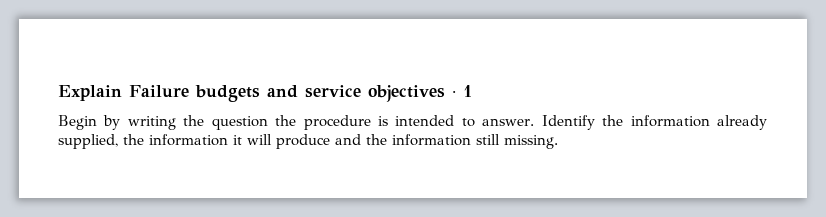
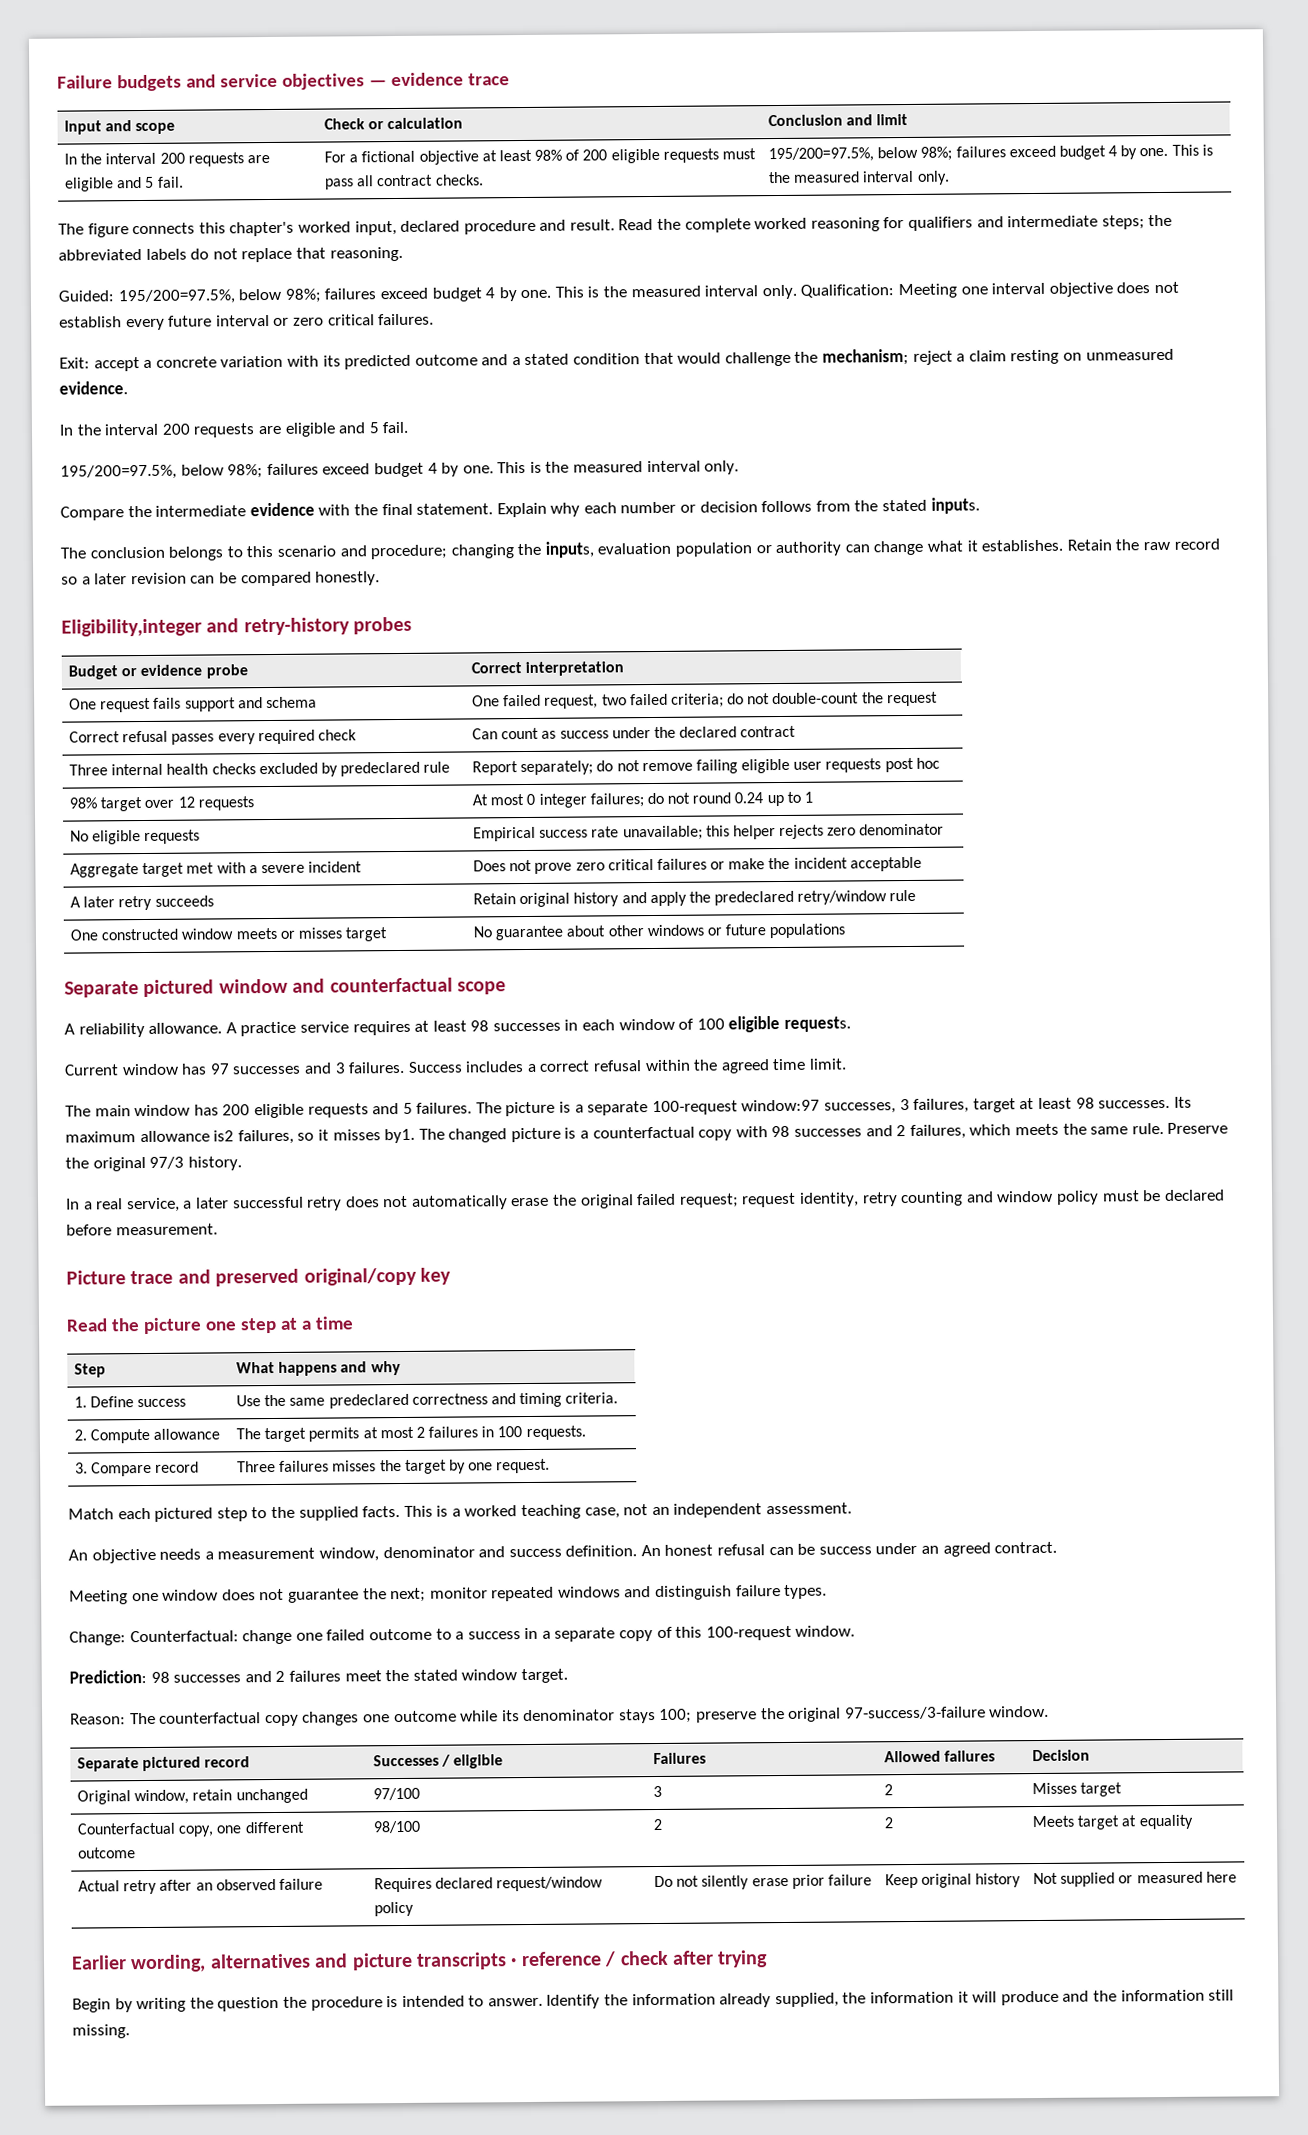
- Explain Failure budgets and service objectives · 1
+ Failure budgets and service objectives — evidence trace
+ Input and scope | Check or calculation | Conclusion and limit
+ In the interval 200 requests are eligible and 5 fail. | For a fictional objective at least 98% of 200 eligible requests must pass all contract checks. | 195/200=97.5%, below 98%; failures exceed budget 4 by one. This is the measured interval only.
+ The figure connects this chapter's worked input, declared procedure and result. Read the complete worked reasoning for qualifiers and intermediate steps; the abbreviated labels do not replace that reasoning.
+ Guided: 195/200=97.5%, below 98%; failures exceed budget 4 by one. This is the measured interval only. Qualification: Meeting one interval objective does not establish every future interval or zero critical failures.
+ Exit: accept a concrete variation with its predicted outcome and a stated condition that would challenge the mechanism; reject a claim resting on unmeasured evidence.
+ In the interval 200 requests are eligible and 5 fail.
+ 195/200=97.5%, below 98%; failures exceed budget 4 by one. This is the measured interval only.
+ Compare the intermediate evidence with the final statement. Explain why each number or decision follows from the stated inputs.
+ The conclusion belongs to this scenario and procedure; changing the inputs, evaluation population or authority can change what it establishes. Retain the raw record so a later revision can be compared honestly.
+ Eligibility,integer and retry-history probes
+ Budget or evidence probe | Correct interpretation
+ One request fails support and schema | One failed request, two failed criteria; do not double-count the request
+ Correct refusal passes every required check | Can count as success under the declared contract
+ Three internal health checks excluded by predeclared rule | Report separately; do not remove failing eligible user requests post hoc
+ 98% target over 12 requests | At most 0 integer failures; do not round 0.24 up to 1
+ No eligible requests | Empirical success rate unavailable; this helper rejects zero denominator
+ Aggregate target met with a severe incident | Does not prove zero critical failures or make the incident acceptable
+ A later retry succeeds | Retain original history and apply the predeclared retry/window rule
+ One constructed window meets or misses target | No guarantee about other windows or future populations
+ Separate pictured window and counterfactual scope
+ A reliability allowance. A practice service requires at least 98 successes in each window of 100 eligible requests.
+ Current window has 97 successes and 3 failures. Success includes a correct refusal within the agreed time limit.
+ The main window has 200 eligible requests and 5 failures. The picture is a separate 100-request window:97 successes, 3 failures, target at least 98 successes. Its maximum allowance is2 failures, so it misses by1. The changed picture is a counterfactual copy with 98 successes and 2 failures, which meets the same rule. Preserve the original 97/3 history.
+ In a real service, a later successful retry does not automatically erase the original failed request; request identity, retry counting and window policy must be declared before measurement.
+ Picture trace and preserved original/copy key
+ Read the picture one step at a time
+ Step | What happens and why
+ 1. Define success | Use the same predeclared correctness and timing criteria.
+ 2. Compute allowance | The target permits at most 2 failures in 100 requests.
+ 3. Compare record | Three failures misses the target by one request.
+ Match each pictured step to the supplied facts. This is a worked teaching case, not an independent assessment.
+ An objective needs a measurement window, denominator and success definition. An honest refusal can be success under an agreed contract.
+ Meeting one window does not guarantee the next; monitor repeated windows and distinguish failure types.
+ Change: Counterfactual: change one failed outcome to a success in a separate copy of this 100-request window.
+ Prediction: 98 successes and 2 failures meet the stated window target.
+ Reason: The counterfactual copy changes one outcome while its denominator stays 100; preserve the original 97-success/3-failure window.
+ Separate pictured record | Successes / eligible | Failures | Allowed failures | Decision
+ Original window, retain unchanged | 97/100 | 3 | 2 | Misses target
+ Counterfactual copy, one different outcome | 98/100 | 2 | 2 | Meets target at equality
+ Actual retry after an observed failure | Requires declared request/window policy | Do not silently erase prior failure | Keep original history | Not supplied or measured here
+ Earlier wording, alternatives and picture transcripts · reference / check after trying

